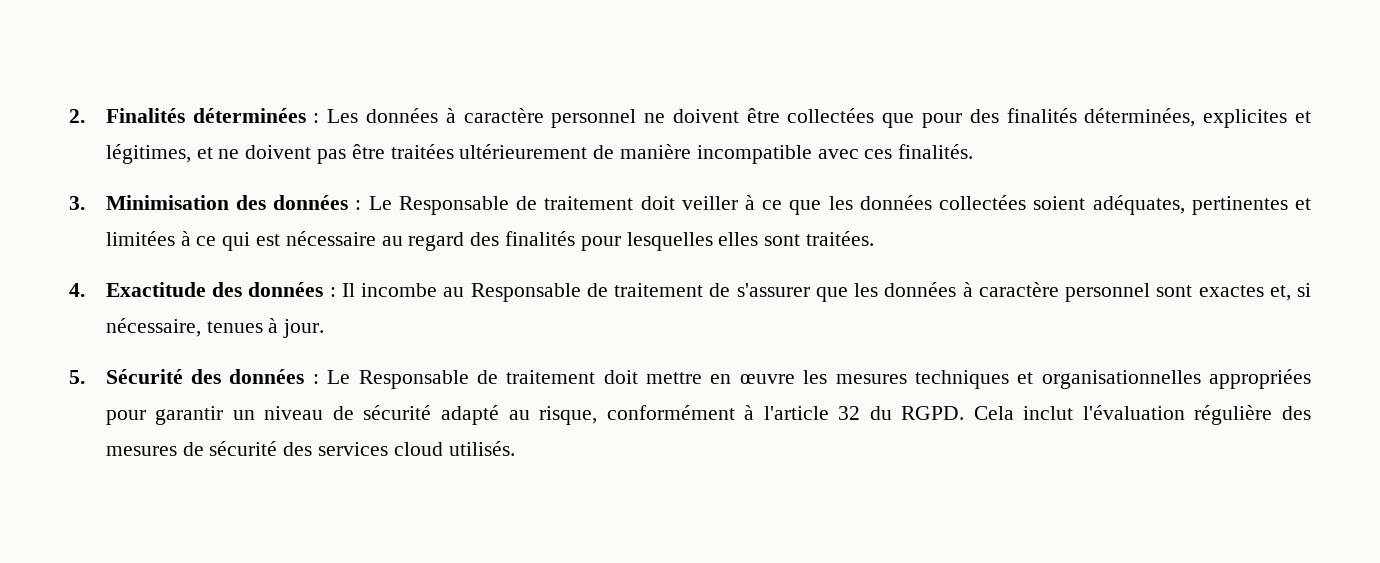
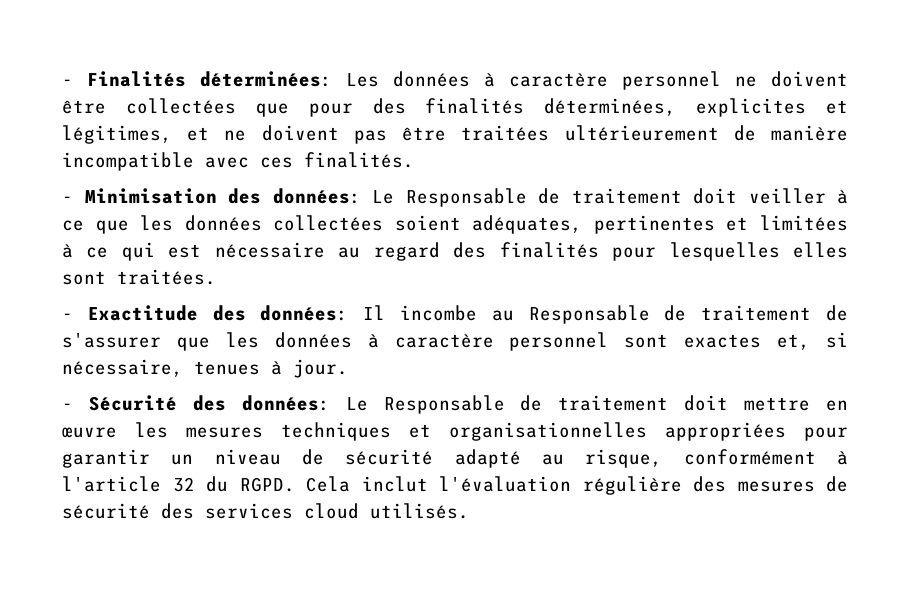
- 2. Finalités déterminées : Les données à caractère personnel ne doivent être collectées que pour des finalités déterminées, explicites et légitimes, et ne doivent pas être traitées ultérieurement de manière incompatible avec ces finalités.
+ - Finalités déterminées: Les données à caractère personnel ne doivent être collectées que pour des finalités déterminées, explicites et légitimes, et ne doivent pas être traitées ultérieurement de manière incompatible avec ces finalités.
- 3. Minimisation des données : Le Responsable de traitement doit veiller à ce que les données collectées soient adéquates, pertinentes et limitées à ce qui est nécessaire au regard des finalités pour lesquelles elles sont traitées.
+ - Minimisation des données: Le Responsable de traitement doit veiller à ce que les données collectées soient adéquates, pertinentes et limitées à ce qui est nécessaire au regard des finalités pour lesquelles elles sont traitées.
- 4. Exactitude des données : Il incombe au Responsable de traitement de s'assurer que les données à caractère personnel sont exactes et, si nécessaire, tenues à jour.
+ - Exactitude des données: Il incombe au Responsable de traitement de s'assurer que les données à caractère personnel sont exactes et, si nécessaire, tenues à jour.
- 5. Sécurité des données : Le Responsable de traitement doit mettre en œuvre les mesures techniques et organisationnelles appropriées pour garantir un niveau de sécurité adapté au risque, conformément à l'article 32 du RGPD.
+ - Sécurité des données: Le Responsable de traitement doit mettre en œuvre les mesures techniques et organisationnelles appropriées pour garantir un niveau de sécurité adapté au risque, conformément à l'article 32 du RGPD.

